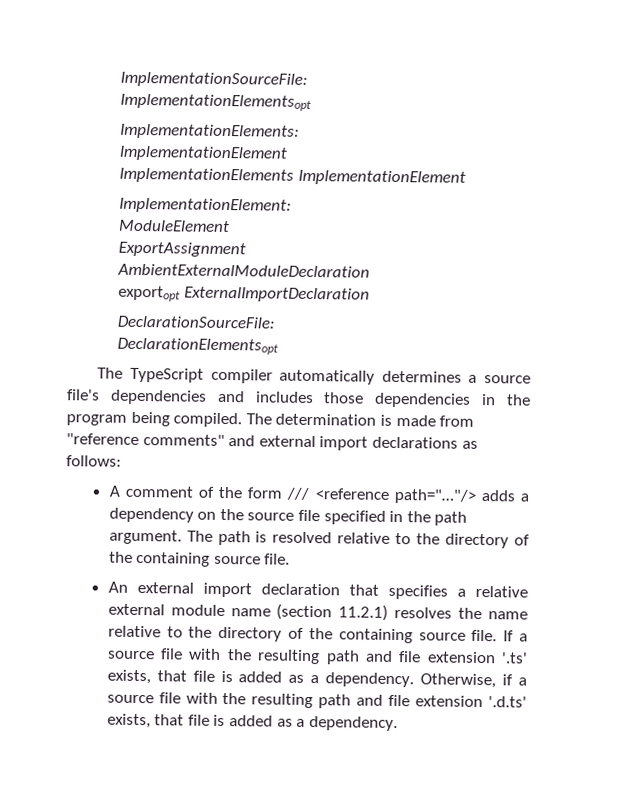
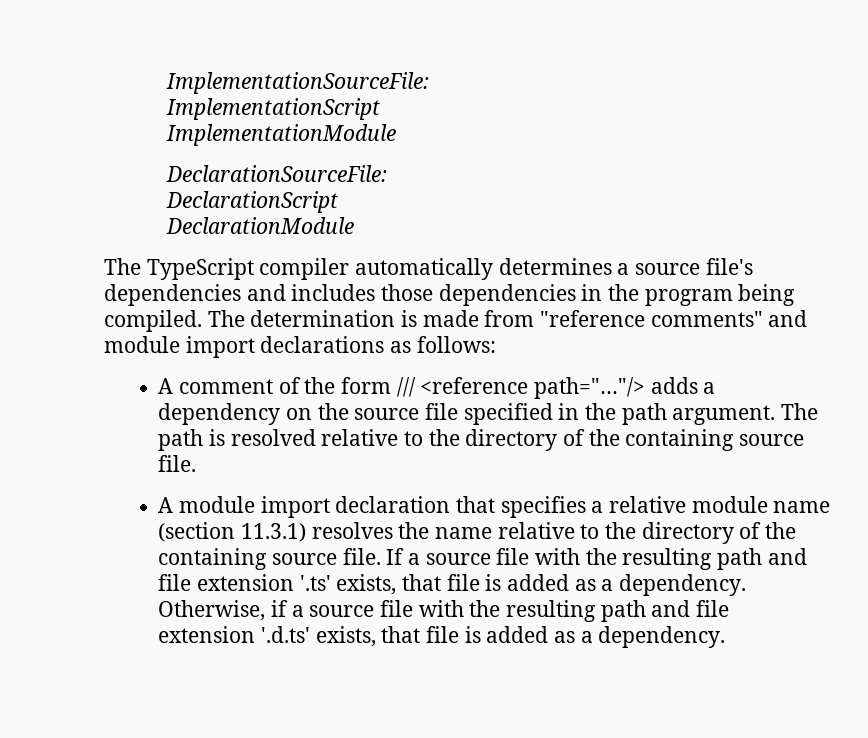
- ImplementationElementsopt
- ImplementationElements:
- ImplementationElement
- ImplementationElements ImplementationElement
- ImplementationElement:
- ModuleElement
- ExportAssignment
- AmbientExternalModuleDeclaration
- exportopt ExternalImportDeclaration
+ ImplementationScript
+ ImplementationModule
- DeclarationElementsopt
+ DeclarationScript
+ DeclarationModule
- The determination is made from "reference comments" and external import declarations as follows:
+ The determination is made from "reference comments" and module import declarations as follows:
- An external import declaration that specifies a relative external module name (section 11.2.1) resolves the name relative to the directory of the containing source file.
+ A module import declaration that specifies a relative module name (section 11.3.1) resolves the name relative to the directory of the containing source file.

